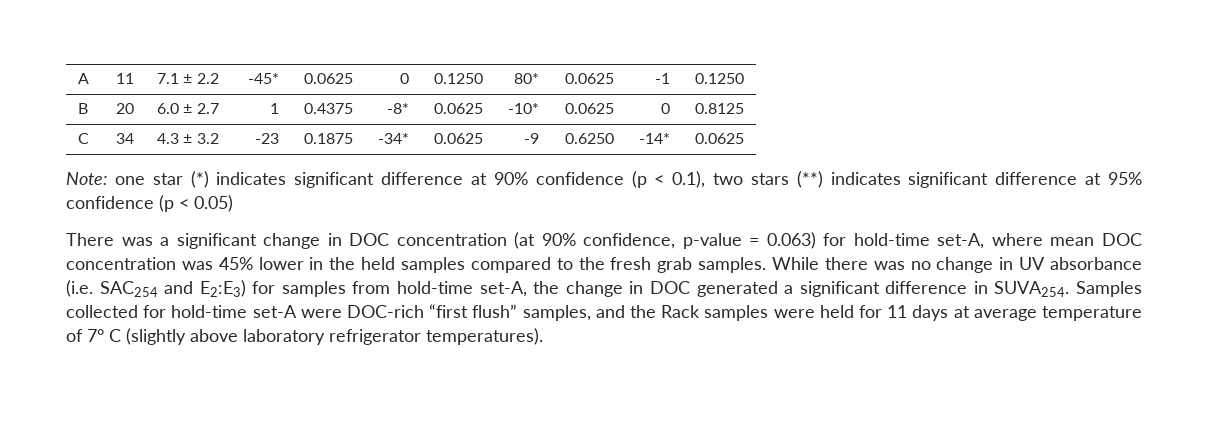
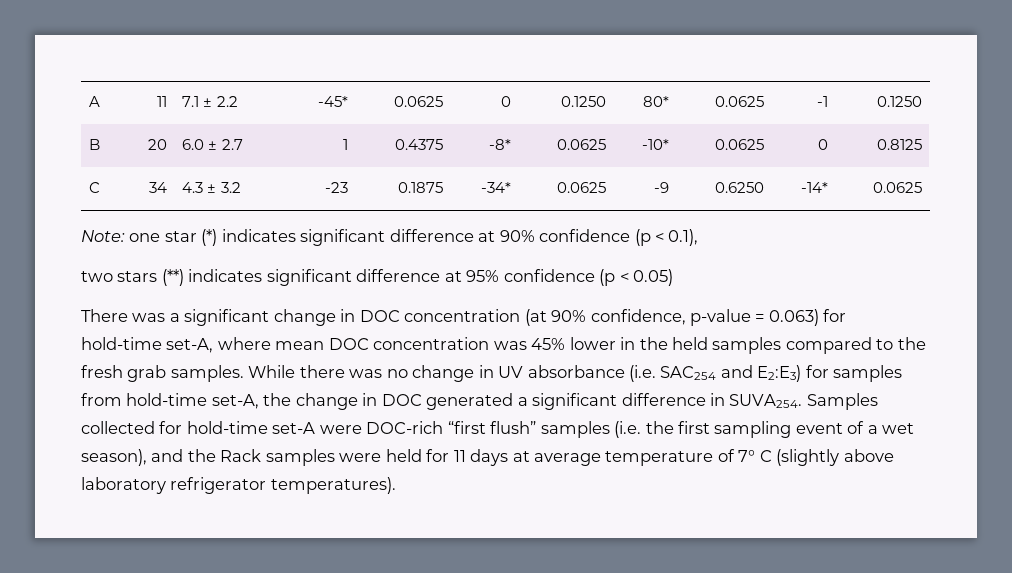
- Note: one star (*) indicates significant difference at 90% confidence (p < 0.1), two stars (**) indicates significant difference at 95% confidence (p < 0.05)
+ Note: one star (*) indicates significant difference at 90% confidence (p < 0.1),
+ two stars (**) indicates significant difference at 95% confidence (p < 0.05)
- Samples collected for hold-time set-A were DOC-rich “first flush” samples, and the Rack samples were held for 11 days at average temperature of 7° C (slightly above laboratory refrigerator temperatures).
+ Samples collected for hold-time set-A were DOC-rich “first flush” samples (i.e. the first sampling event of a wet season), and the Rack samples were held for 11 days at average temperature of 7° C (slightly above laboratory refrigerator temperatures).

